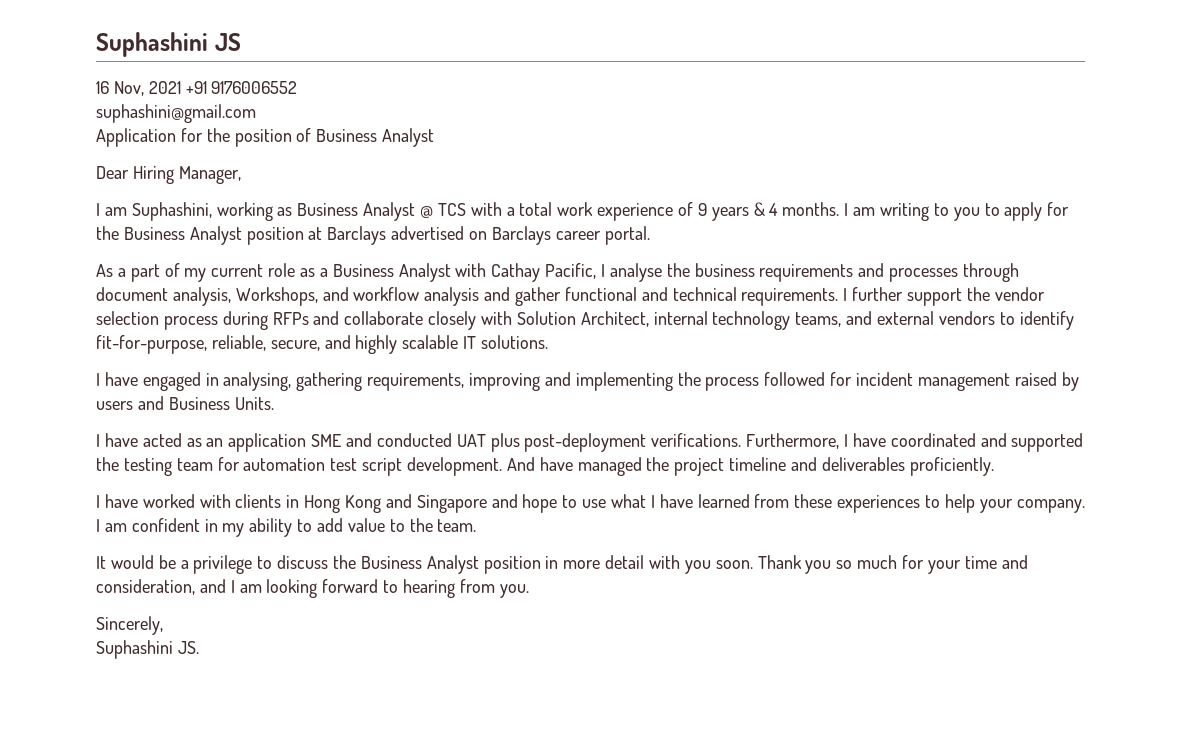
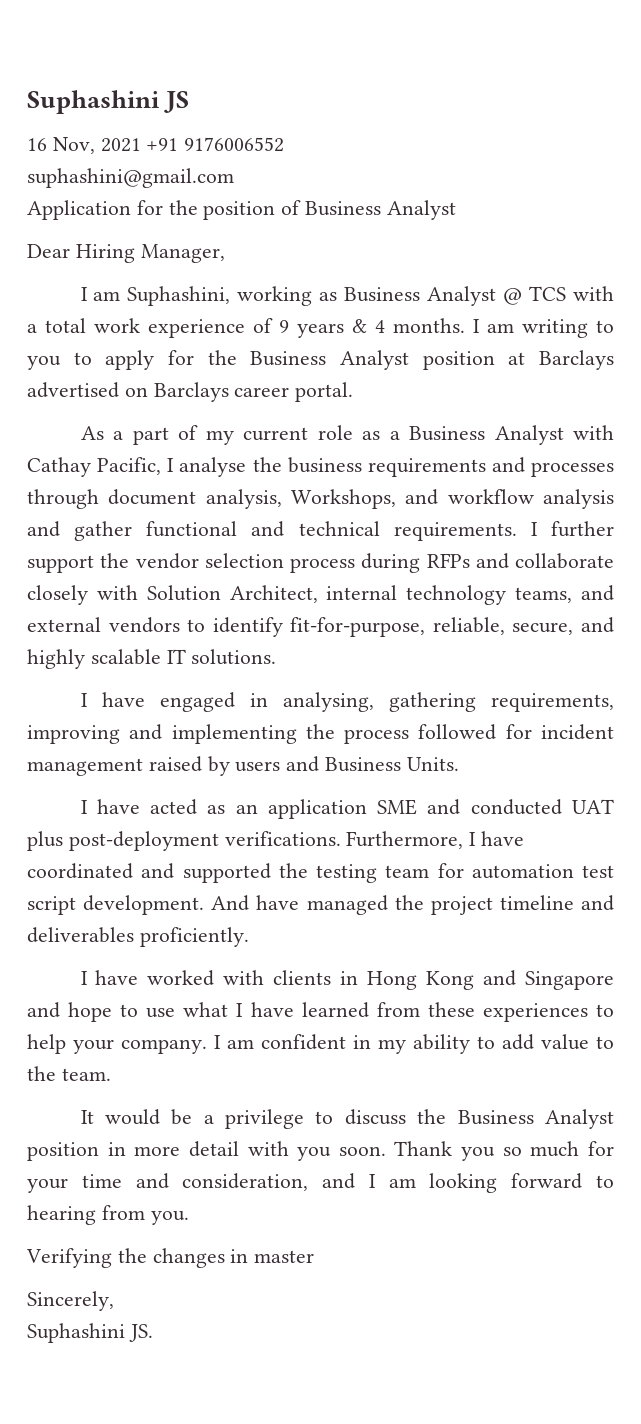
+ Verifying the changes in master

